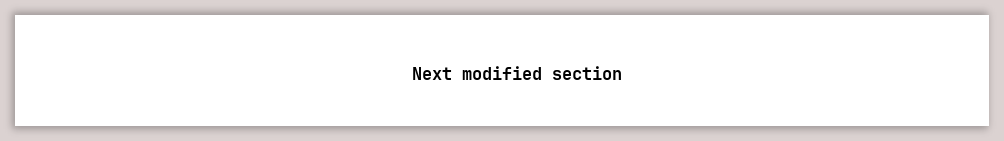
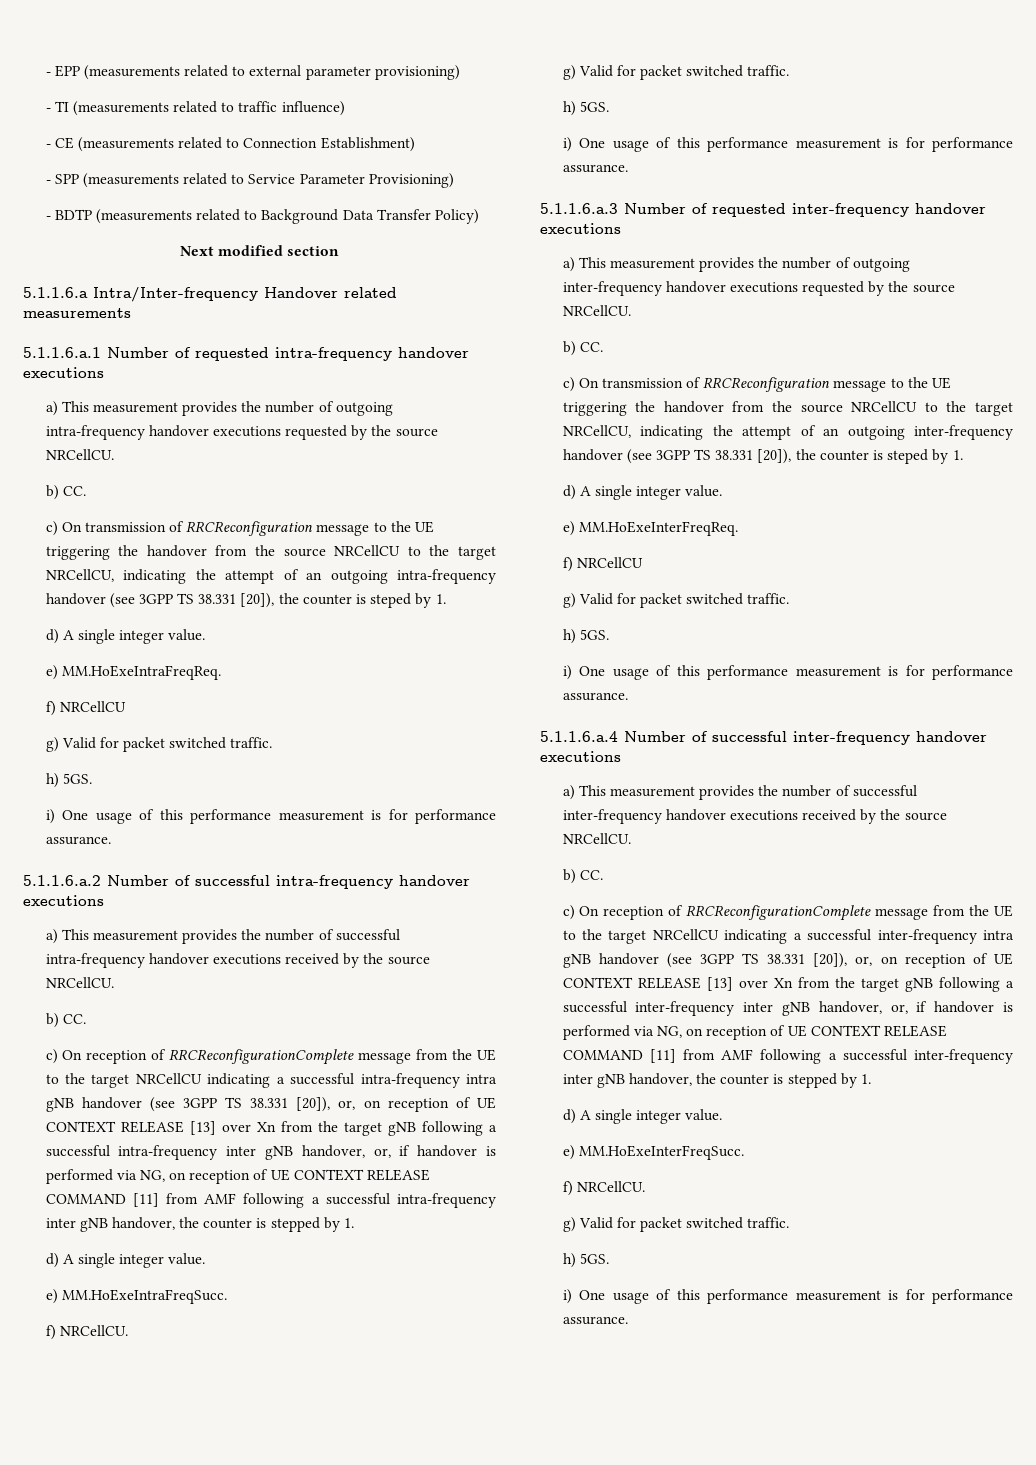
+ - EPP (measurements related to external parameter provisioning)
+ - TI (measurements related to traffic influence)
+ - CE (measurements related to Connection Establishment)
+ - SPP (measurements related to Service Parameter Provisioning)
+ - BDTP (measurements related to Background Data Transfer Policy)
  Next modified section
+ 5.1.1.6.a Intra/Inter-frequency Handover related measurements
+ 5.1.1.6.a.1 Number of requested intra-frequency handover executions
+ a) This measurement provides the number of outgoing intra-frequency handover executions requested by the source NRCellCU.
+ b) CC.
+ c) On transmission of RRCReconfiguration message to the UE triggering the handover from the source NRCellCU to the target NRCellCU, indicating the attempt of an outgoing intra-frequency handover (see 3GPP TS 38.331 [20]), the counter is steped by 1.
+ d) A single integer value.
+ e) MM.HoExeIntraFreqReq.
+ f) NRCellCU
+ g) Valid for packet switched traffic.
+ h) 5GS.
+ i) One usage of this performance measurement is for performance assurance.
+ 5.1.1.6.a.2 Number of successful intra-frequency handover executions
+ a) This measurement provides the number of successful intra-frequency handover executions received by the source NRCellCU.
+ b) CC.
+ c) On reception of RRCReconfigurationComplete message from the UE to the target NRCellCU indicating a successful intra-frequency intra gNB handover (see 3GPP TS 38.331 [20]), or, on reception of UE CONTEXT RELEASE [13] over Xn from the target gNB following a successful intra-frequency inter gNB handover, or, if handover is performed via NG, on reception of UE CONTEXT RELEASE COMMAND [11] from AMF following a successful intra-frequency inter gNB handover, the counter is stepped by 1.
+ d) A single integer value.
+ e) MM.HoExeIntraFreqSucc.
+ f) NRCellCU.
+ g) Valid for packet switched traffic.
+ h) 5GS.
+ i) One usage of this performance measurement is for performance assurance.
+ 5.1.1.6.a.3 Number of requested inter-frequency handover executions
+ a) This measurement provides the number of outgoing inter-frequency handover executions requested by the source NRCellCU.
+ b) CC.
+ c) On transmission of RRCReconfiguration message to the UE triggering the handover from the source NRCellCU to the target NRCellCU, indicating the attempt of an outgoing inter-frequency handover (see 3GPP TS 38.331 [20]), the counter is steped by 1.
+ d) A single integer value.
+ e) MM.HoExeInterFreqReq.
+ f) NRCellCU
+ g) Valid for packet switched traffic.
+ h) 5GS.
+ i) One usage of this performance measurement is for performance assurance.
+ 5.1.1.6.a.4 Number of successful inter-frequency handover executions
+ a) This measurement provides the number of successful inter-frequency handover executions received by the source NRCellCU.
+ b) CC.
+ c) On reception of RRCReconfigurationComplete message from the UE to the target NRCellCU indicating a successful inter-frequency intra gNB handover (see 3GPP TS 38.331 [20]), or, on reception of UE CONTEXT RELEASE [13] over Xn from the target gNB following a successful inter-frequency inter gNB handover, or, if handover is performed via NG, on reception of UE CONTEXT RELEASE COMMAND [11] from AMF following a successful inter-frequency inter gNB handover, the counter is stepped by 1.
+ d) A single integer value.
+ e) MM.HoExeInterFreqSucc.
+ f) NRCellCU.
+ g) Valid for packet switched traffic.
+ h) 5GS.
+ i) One usage of this performance measurement is for performance assurance.

